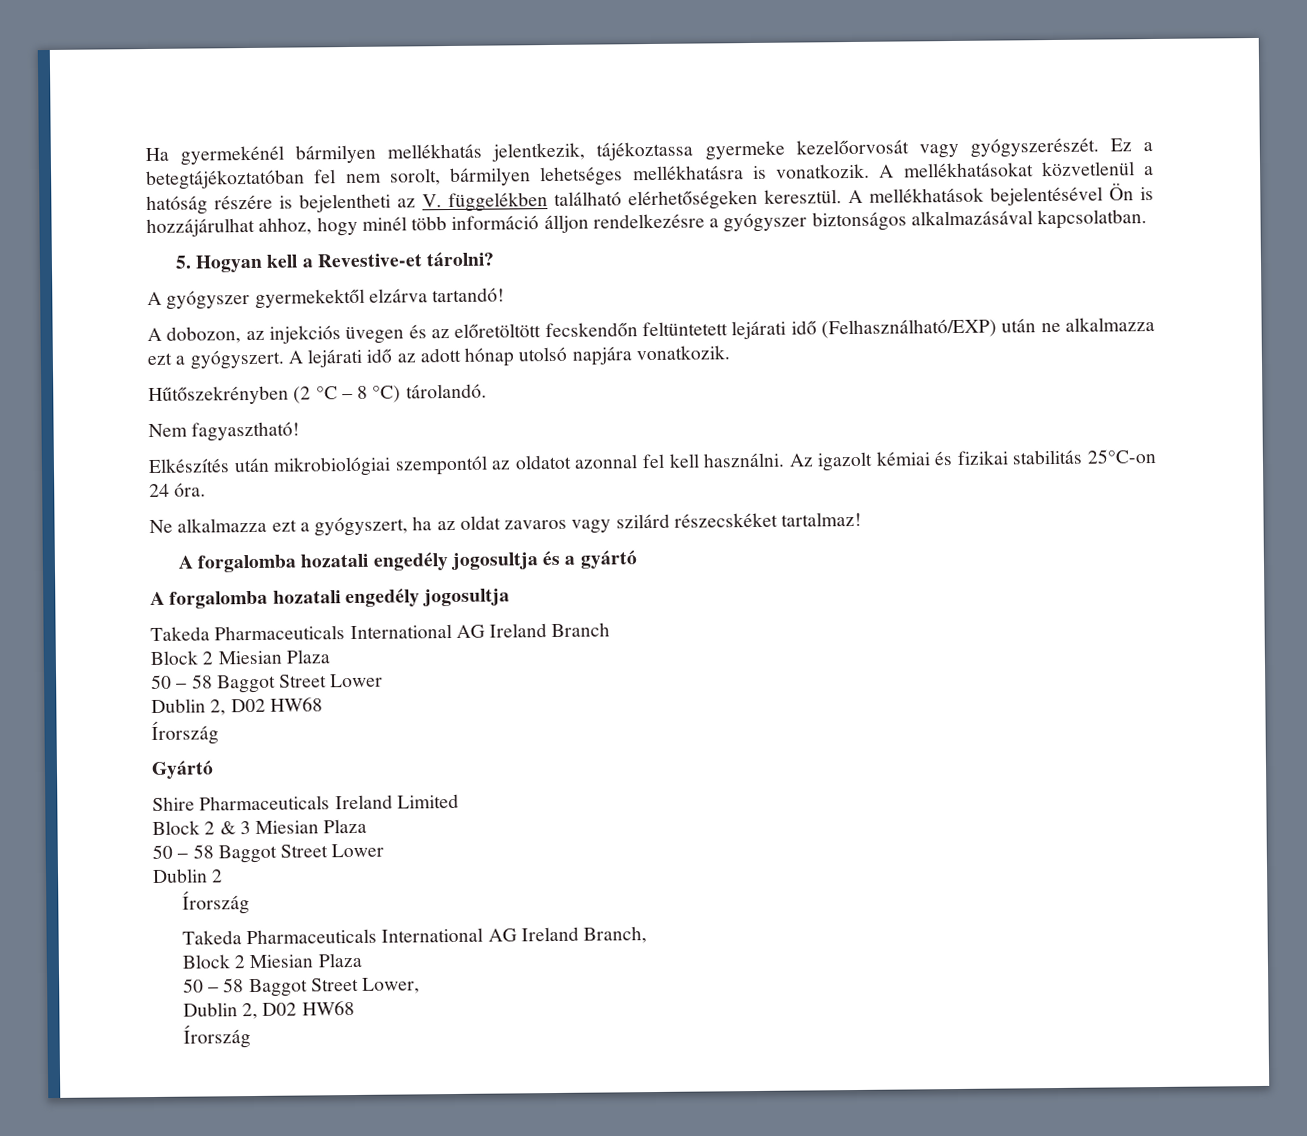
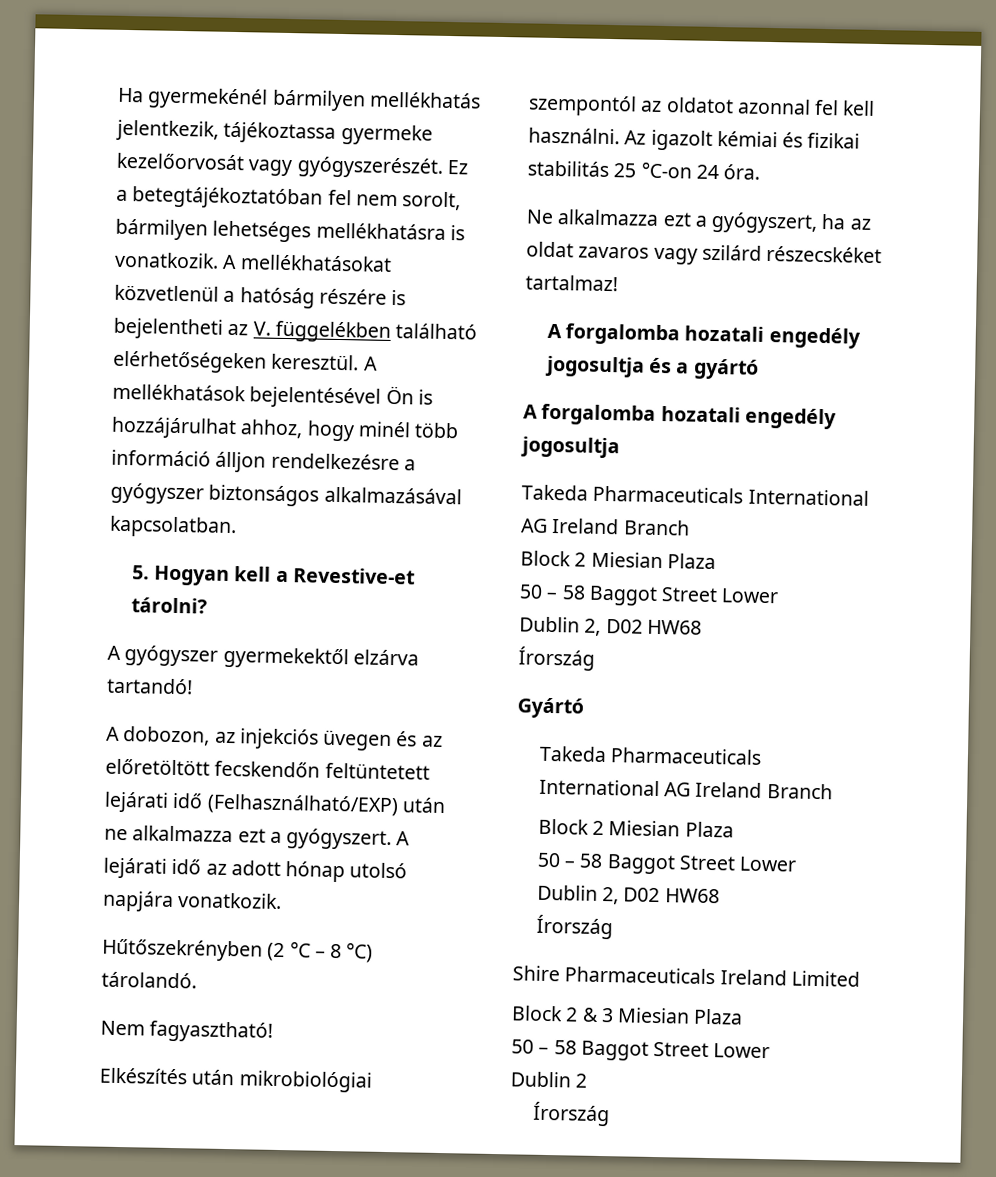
- Az igazolt kémiai és fizikai stabilitás 25°C-on 24 óra.
+ Az igazolt kémiai és fizikai stabilitás 25 °C-on 24 óra.
  Gyártó
+ Takeda Pharmaceuticals International AG Ireland Branch
+ Block 2 Miesian Plaza
+ 50 – 58 Baggot Street Lower
+ Dublin 2, D02 HW68
+ Írország
- Takeda Pharmaceuticals International AG Ireland Branch,
- Block 2 Miesian Plaza
- 50 – 58 Baggot Street Lower,
- Dublin 2, D02 HW68
- Írország

